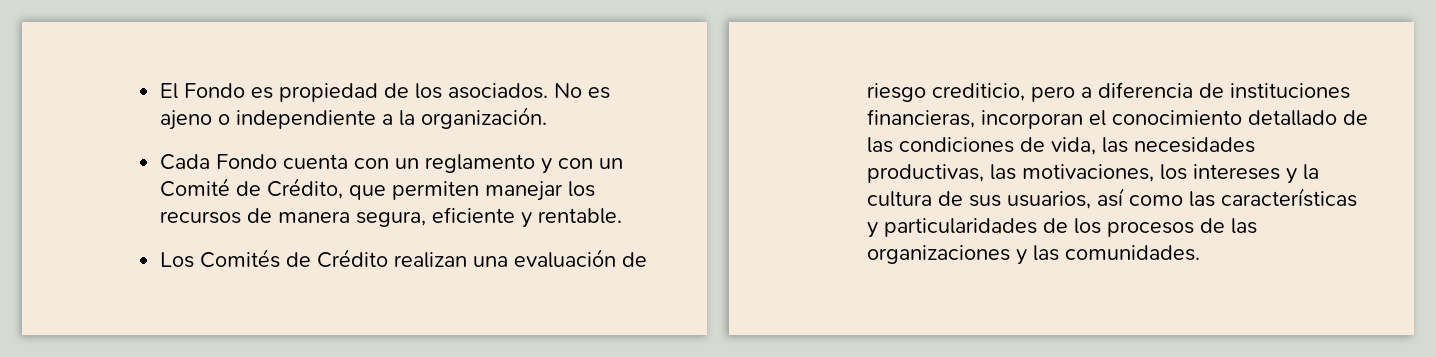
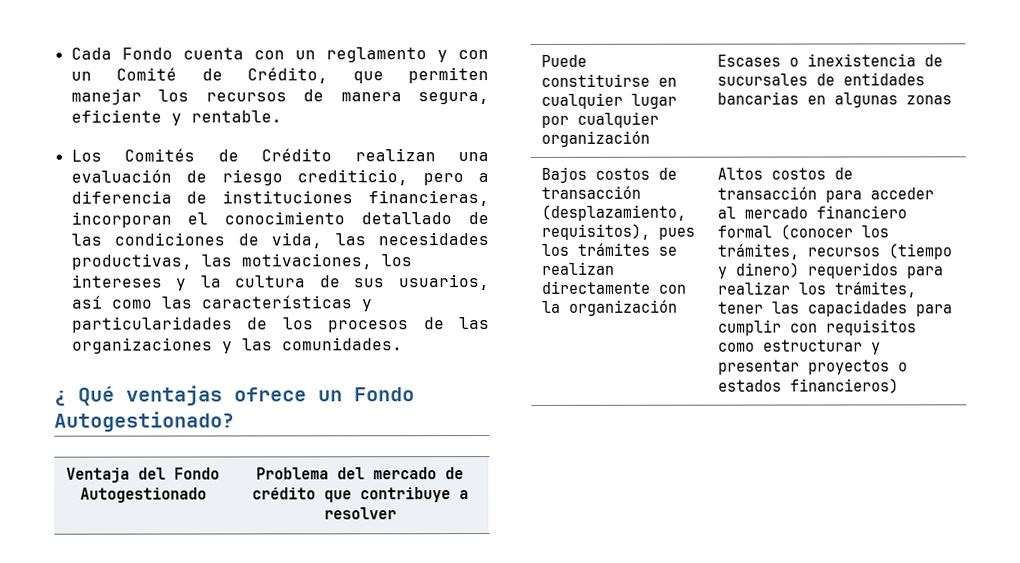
- El Fondo es propiedad de los asociados. No es ajeno o independiente a la organización.
+ ¿ Qué ventajas ofrece un Fondo Autogestionado?
+ Ventaja del Fondo Autogestionado | Problema del mercado de crédito que contribuye a resolver
+ Puede constituirse en cualquier lugar por cualquier organización | Escases o inexistencia de sucursales de entidades bancarias en algunas zonas
+ Bajos costos de transacción (desplazamiento, requisitos), pues los trámites se realizan directamente con la organización | Altos costos de transacción para acceder al mercado financiero formal (conocer los trámites, recursos (tiempo y dinero) requeridos para realizar los trámites, tener las capacidades para cumplir con requisitos como estructurar y presentar proyectos o estados financieros)

